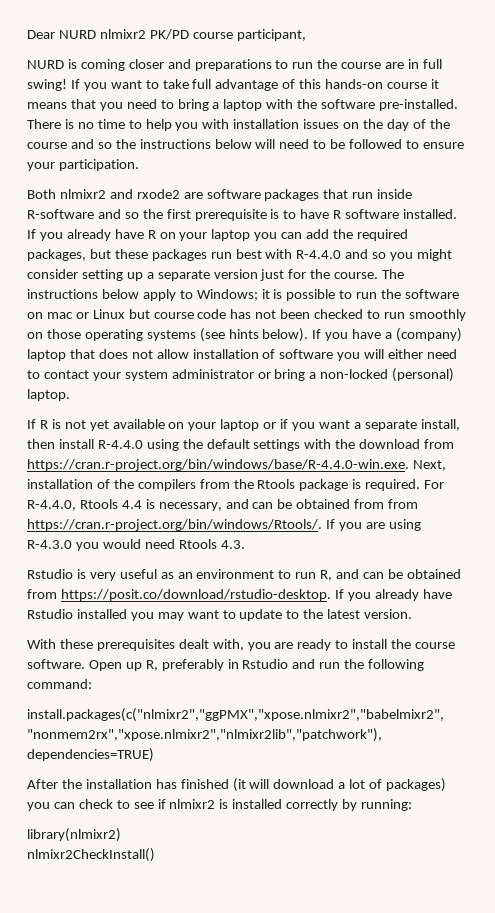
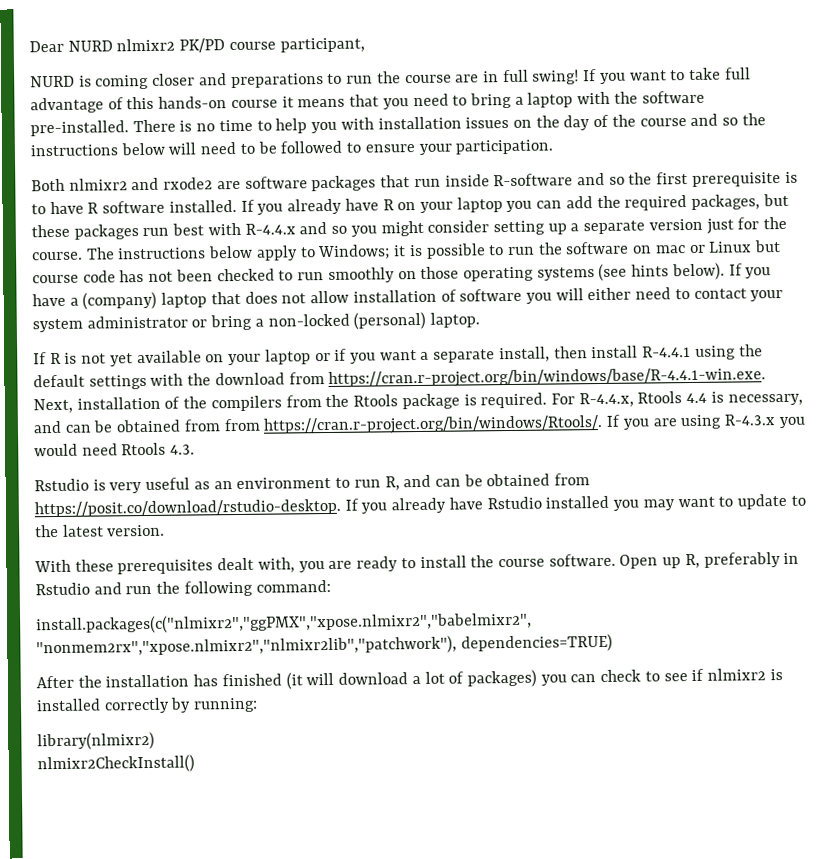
- If you already have R on your laptop you can add the required packages, but these packages run best with R-4.4.0 and so you might consider setting up a separate version just for the course.
+ If you already have R on your laptop you can add the required packages, but these packages run best with R-4.4.x and so you might consider setting up a separate version just for the course.
- If R is not yet available on your laptop or if you want a separate install, then install R-4.4.0 using the default settings with the download from https://cran.r-project.org/bin/windows/base/R-4.4.0-win.exe. Next, installation of the compilers from the Rtools package is required.
+ If R is not yet available on your laptop or if you want a separate install, then install R-4.4.1 using the default settings with the download from https://cran.r-project.org/bin/windows/base/R-4.4.1-win.exe. Next, installation of the compilers from the Rtools package is required.
- For R-4.4.0, Rtools 4.4 is necessary, and can be obtained from from https://cran.r-project.org/bin/windows/Rtools/. If you are using R-4.3.0 you would need Rtools 4.3.
+ For R-4.4.x, Rtools 4.4 is necessary, and can be obtained from from https://cran.r-project.org/bin/windows/Rtools/. If you are using R-4.3.x you would need Rtools 4.3.

